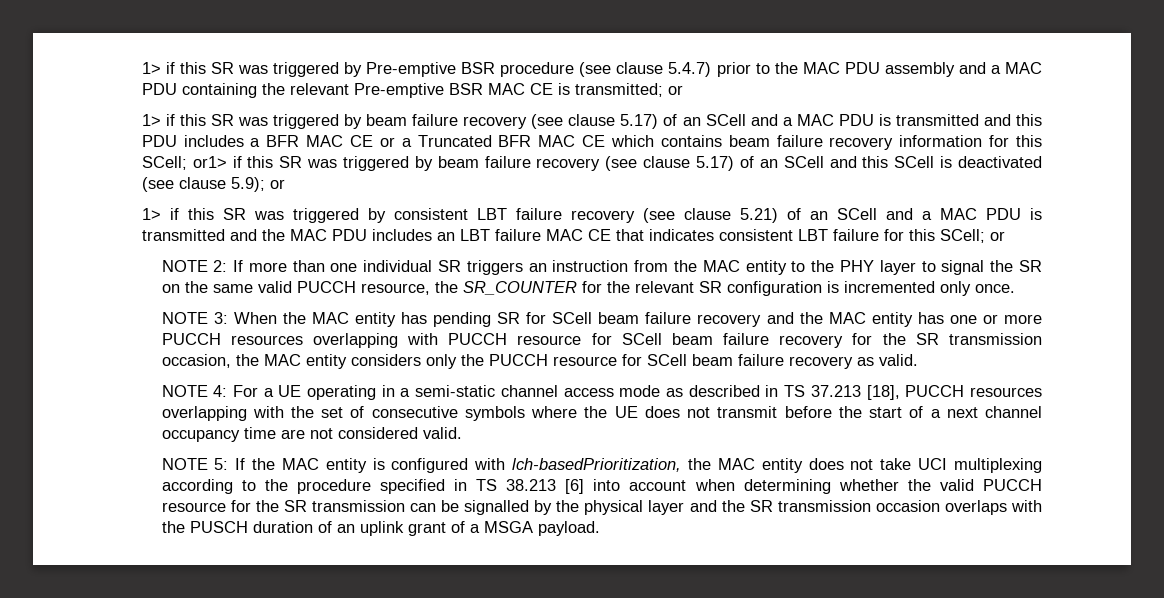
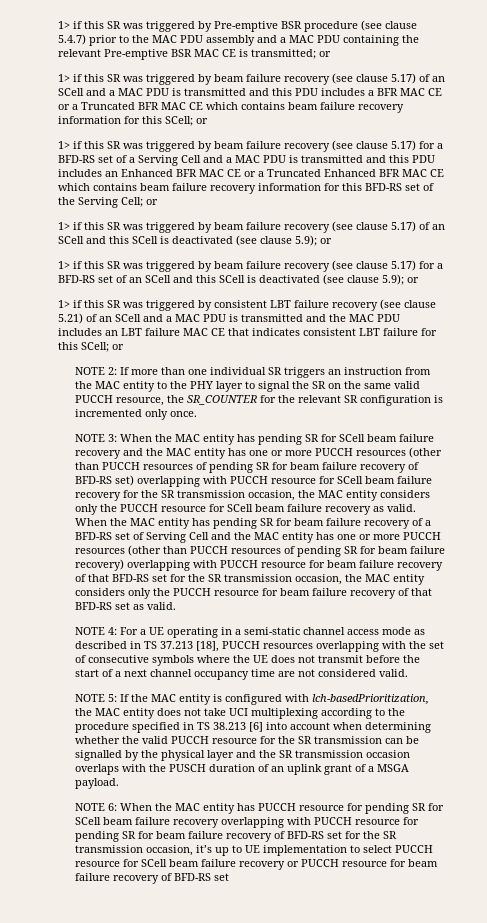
- 1> if this SR was triggered by beam failure recovery (see clause 5.17) of an SCell and a MAC PDU is transmitted and this PDU includes a BFR MAC CE or a Truncated BFR MAC CE which contains beam failure recovery information for this SCell; or1> if this SR was triggered by beam failure recovery (see clause 5.17) of an SCell and this SCell is deactivated (see clause 5.9);
+ 1> if this SR was triggered by beam failure recovery (see clause 5.17) of an SCell and a MAC PDU is transmitted and this PDU includes a BFR MAC CE or a Truncated BFR MAC CE which contains beam failure recovery information for this SCell; or
+ 1> if this SR was triggered by beam failure recovery (see clause 5.17) for a BFD-RS set of a Serving Cell and a MAC PDU is transmitted and this PDU includes an Enhanced BFR MAC CE or a Truncated Enhanced BFR MAC CE which contains beam failure recovery information for this BFD-RS set of the Serving Cell; or
+ 1> if this SR was triggered by beam failure recovery (see clause 5.17) of an SCell and this SCell is deactivated (see clause 5.9); or
+ 1> if this SR was triggered by beam failure recovery (see clause 5.17) for a BFD-RS set of an SCell and this SCell is deactivated (see clause 5.9);
- NOTE 3: When the MAC entity has pending SR for SCell beam failure recovery and the MAC entity has one or more PUCCH resources overlapping with PUCCH resource for SCell beam failure recovery for the SR transmission occasion, the MAC entity considers only the PUCCH resource for SCell beam failure recovery as valid.
+ NOTE 3: When the MAC entity has pending SR for SCell beam failure recovery and the MAC entity has one or more PUCCH resources (other than PUCCH resources of pending SR for beam failure recovery of BFD-RS set) overlapping with PUCCH resource for SCell beam failure recovery for the SR transmission occasion, the MAC entity considers only the PUCCH resource for SCell beam failure recovery as valid. When the MAC entity has pending SR for beam failure recovery of a BFD-RS set of Serving Cell and the MAC entity has one or more PUCCH resources (other than PUCCH resources of pending SR for beam failure recovery) overlapping with PUCCH resource for beam failure recovery of that BFD-RS set for the SR transmission occasion, the MAC entity considers only the PUCCH resource for beam failure recovery of that BFD-RS set as valid.
+ NOTE 6: When the MAC entity has PUCCH resource for pending SR for SCell beam failure recovery overlapping with PUCCH resource for pending SR for beam failure recovery of BFD-RS set for the SR transmission occasion, it’s up to UE implementation to select PUCCH resource for SCell beam failure recovery or PUCCH resource for beam failure recovery of BFD-RS set

